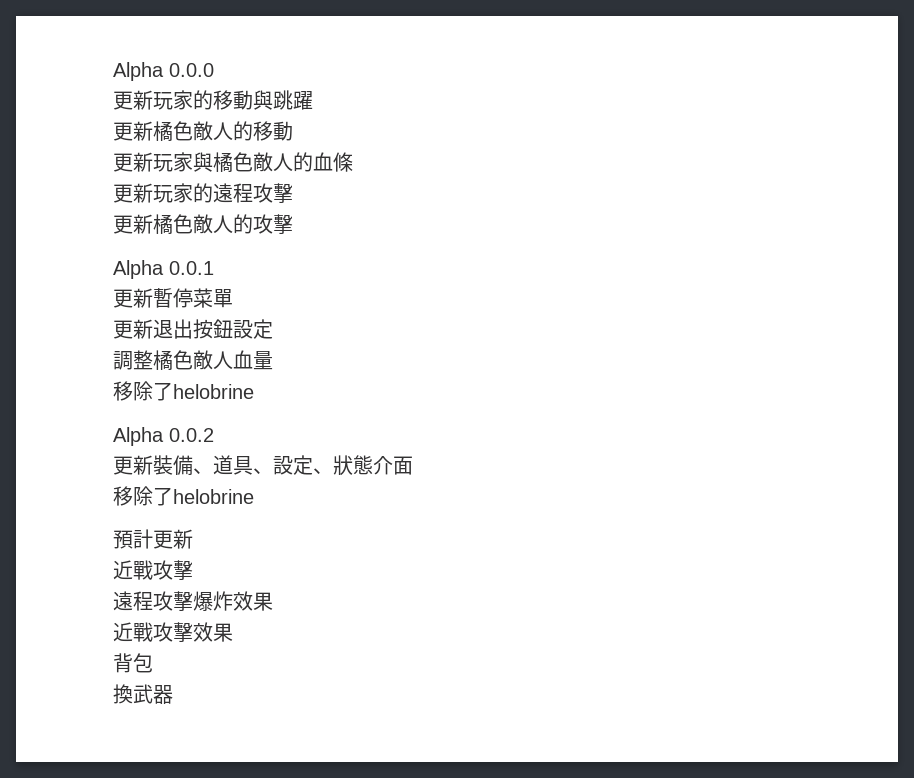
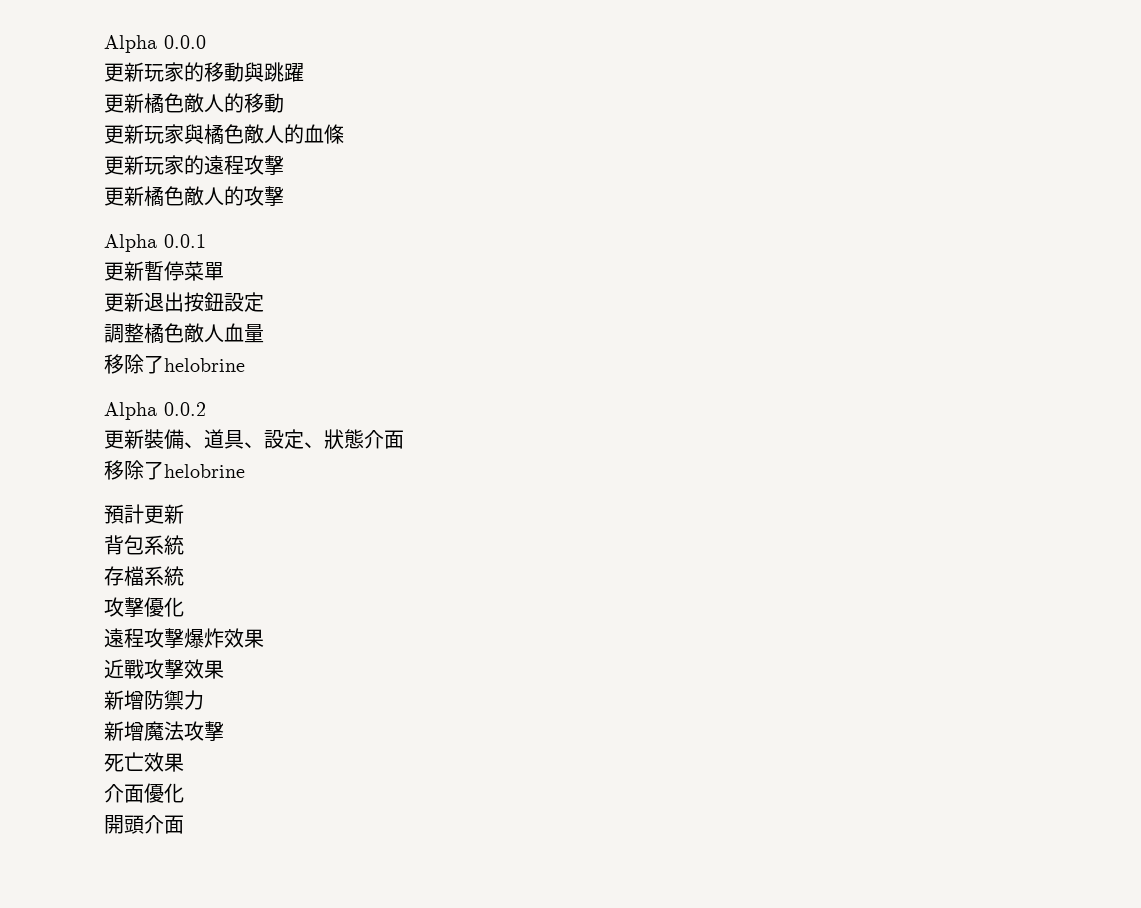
  預計更新
- 近戰攻擊
+ 背包系統
+ 存檔系統
+ 攻擊優化
- 背包
- 換武器
+ 新增防禦力
+ 新增魔法攻擊
+ 死亡效果
+ 介面優化
+ 開頭介面

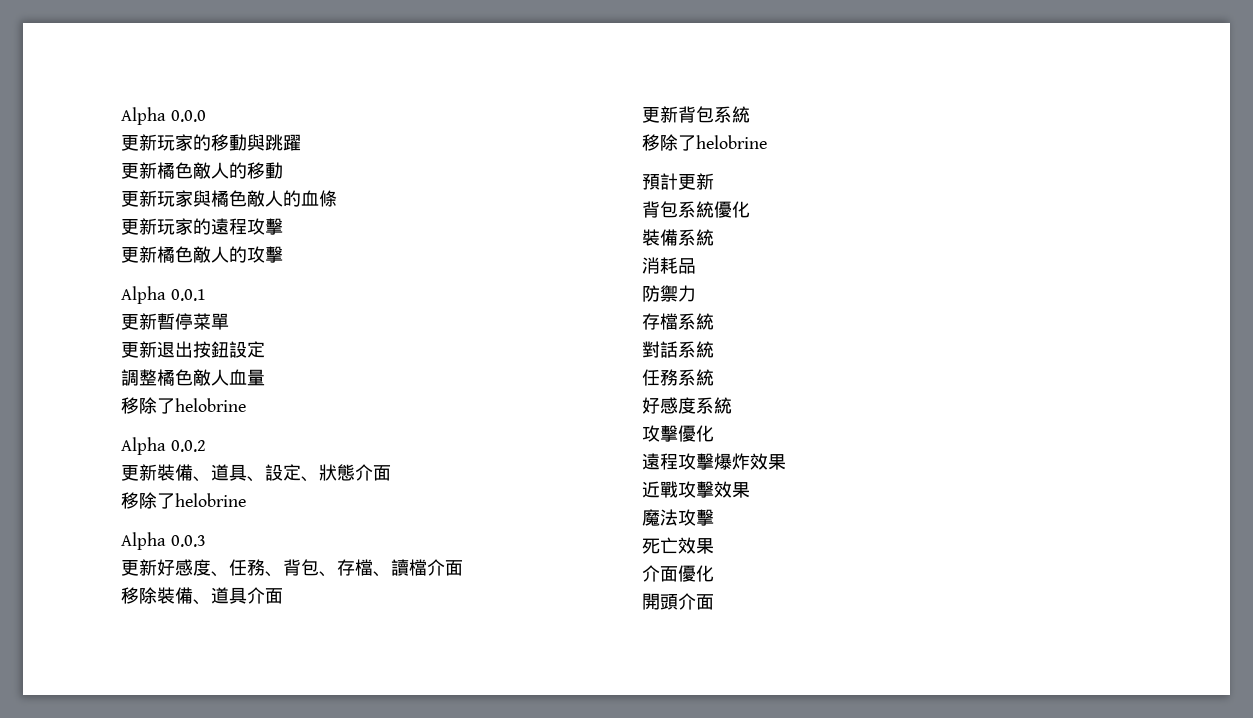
+ Alpha 0.0.3
+ 更新好感度、任務、背包、存檔、讀檔介面
+ 移除裝備、道具介面
+ 更新背包系統
+ 移除了helobrine
  預計更新
- 背包系統
+ 背包系統優化
+ 裝備系統
+ 消耗品
+ 防禦力
  存檔系統
+ 對話系統
+ 任務系統
+ 好感度系統
- 新增防禦力
- 新增魔法攻擊
+ 魔法攻擊

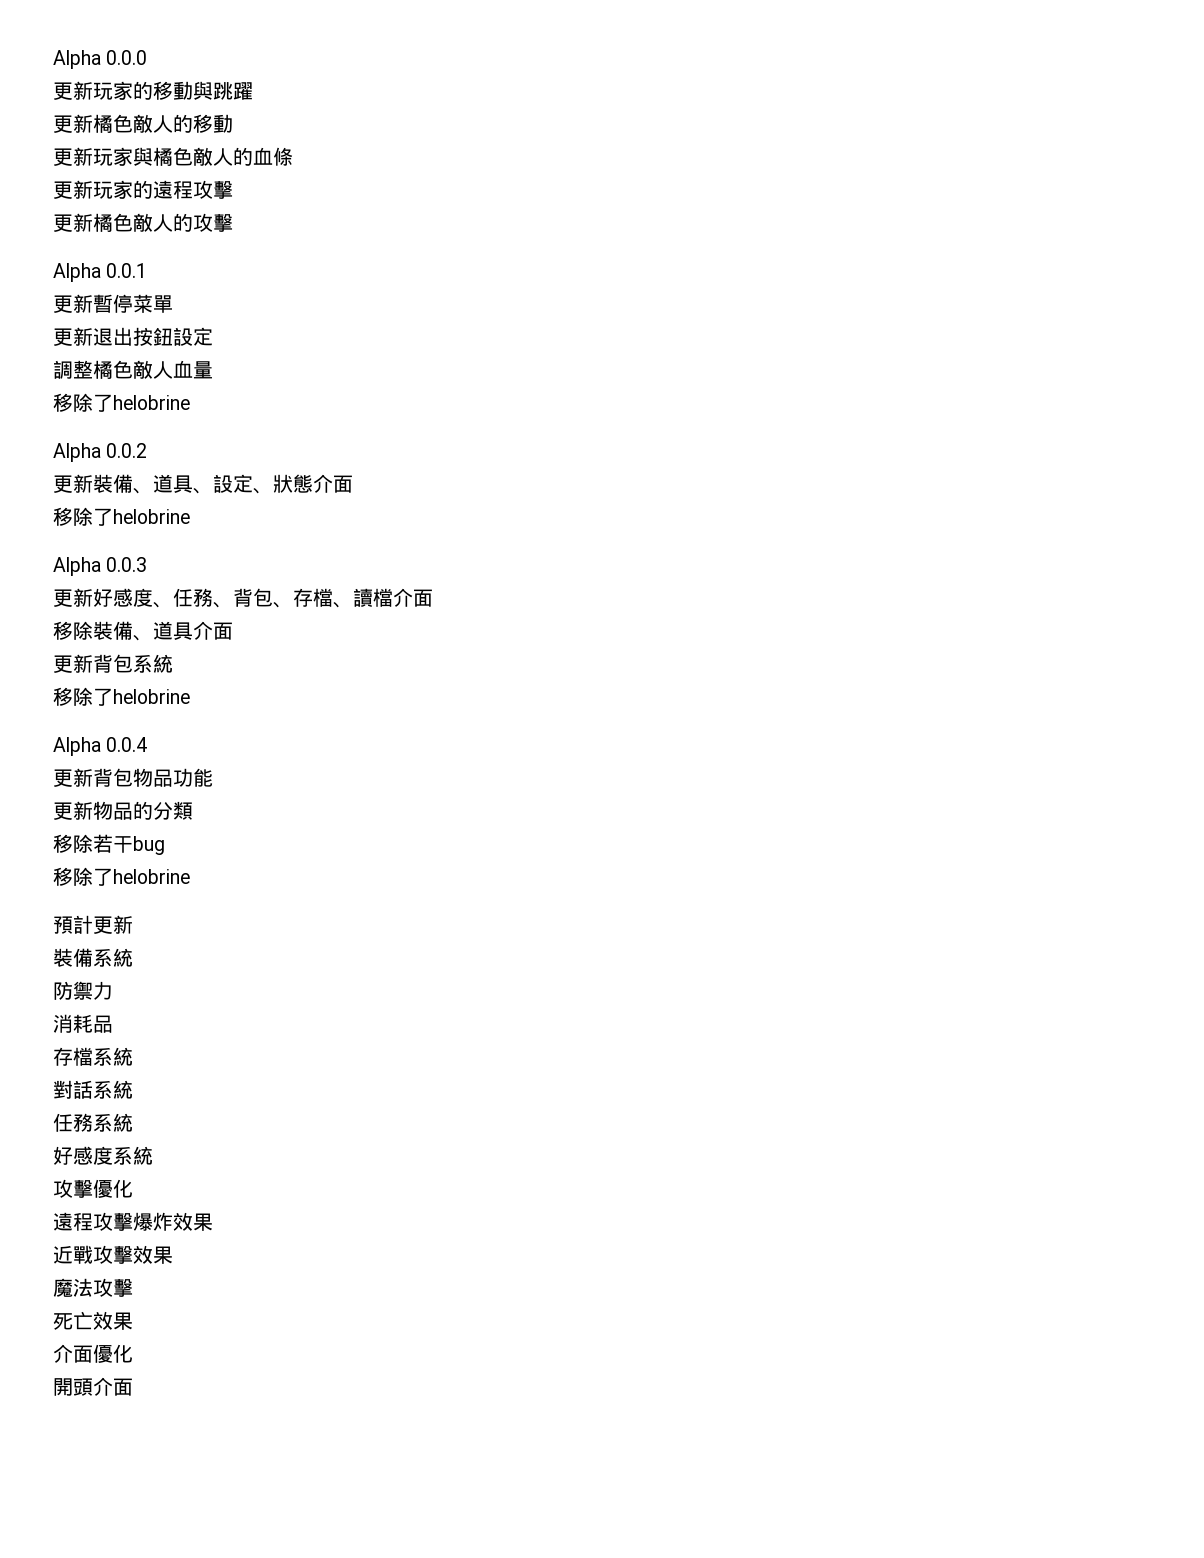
+ Alpha 0.0.4
+ 更新背包物品功能
+ 更新物品的分類
+ 移除若干bug
+ 移除了helobrine
- 背包系統優化
+ 防禦力
- 防禦力

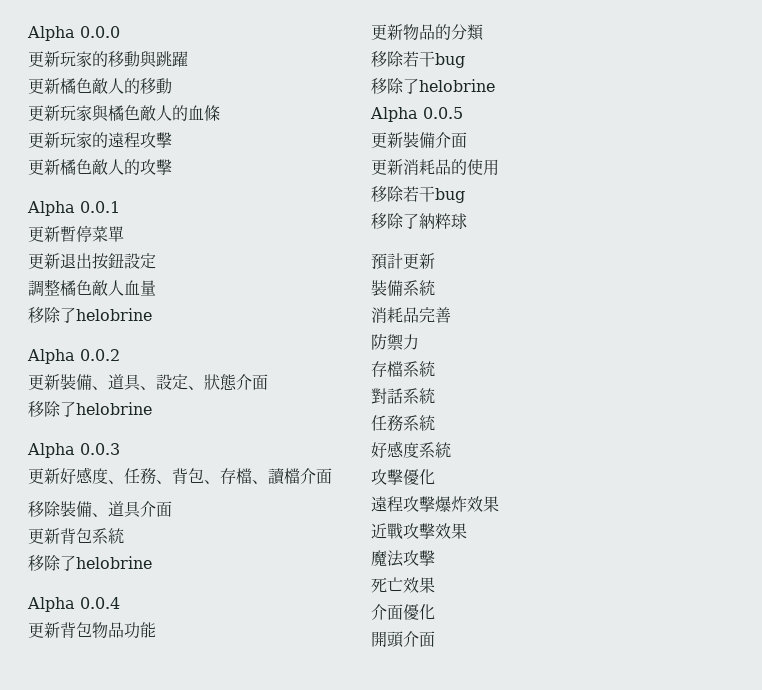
+ Alpha 0.0.5
+ 更新裝備介面
+ 更新消耗品的使用
+ 移除若干bug
+ 移除了納粹球
+ 消耗品完善
- 消耗品

